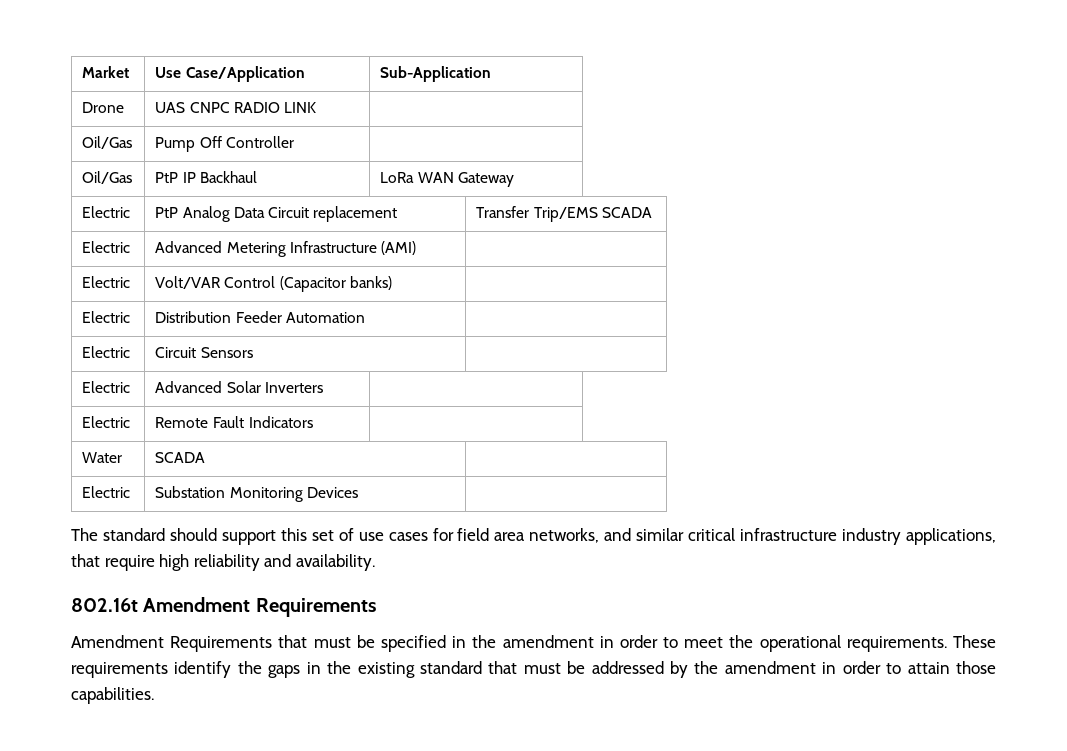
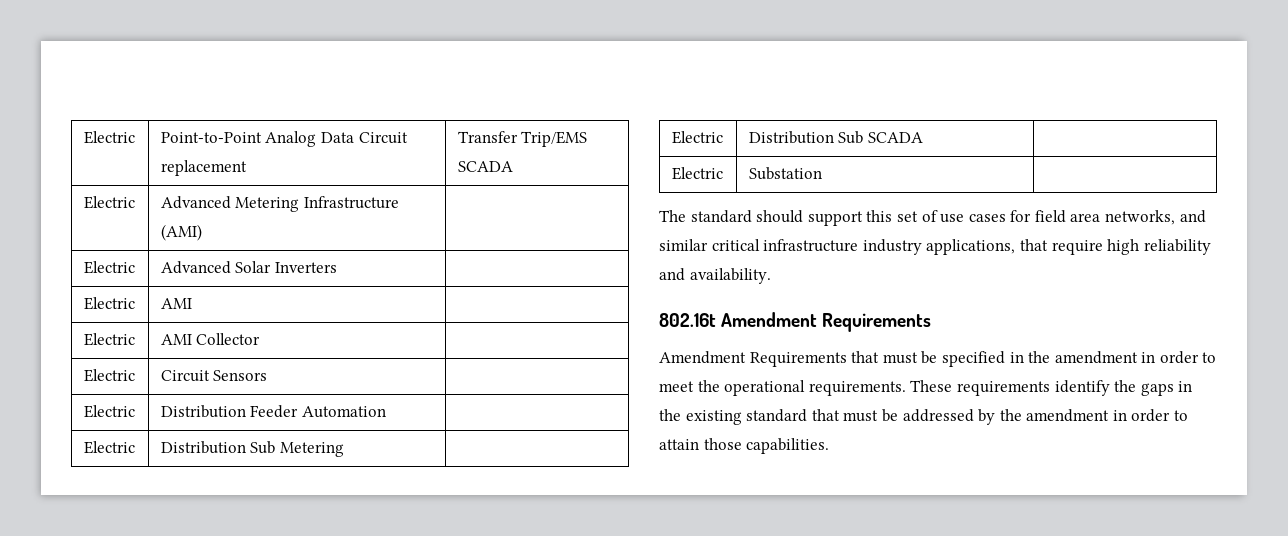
- Market | Use Case/Application | Sub-Application
- Drone | UAS CNPC RADIO LINK |
- Oil/Gas | Pump Off Controller |
- Oil/Gas | PtP IP Backhaul | LoRa WAN Gateway
- Electric | PtP Analog Data Circuit replacement | Transfer Trip/EMS SCADA
+ Electric | Point-to-Point Analog Data Circuit replacement | Transfer Trip/EMS SCADA
- Electric | Volt/VAR Control (Capacitor banks) |
+ Electric | Advanced Solar Inverters |
+ Electric | AMI |
+ Electric | AMI Collector |
+ Electric | Circuit Sensors |
- Electric | Circuit Sensors |
- Electric | Advanced Solar Inverters |
- Electric | Remote Fault Indicators |
- Water | SCADA |
+ Electric | Distribution Sub Metering |
+ Electric | Distribution Sub SCADA |
- Electric | Substation Monitoring Devices |
+ Electric | Substation |

